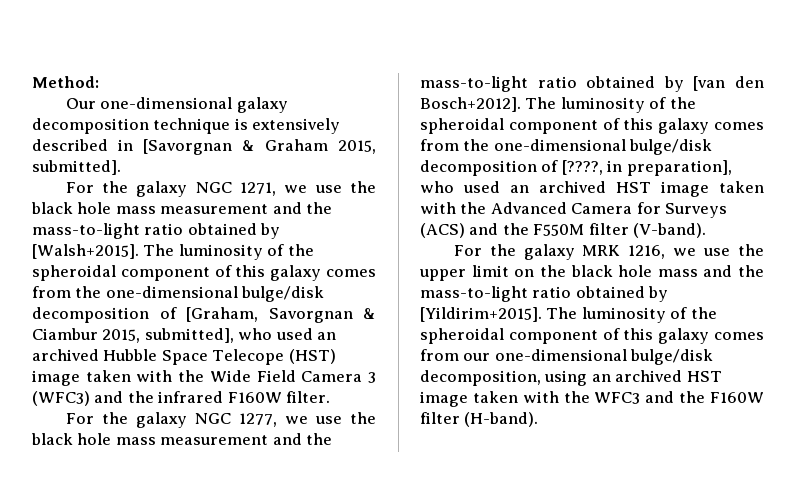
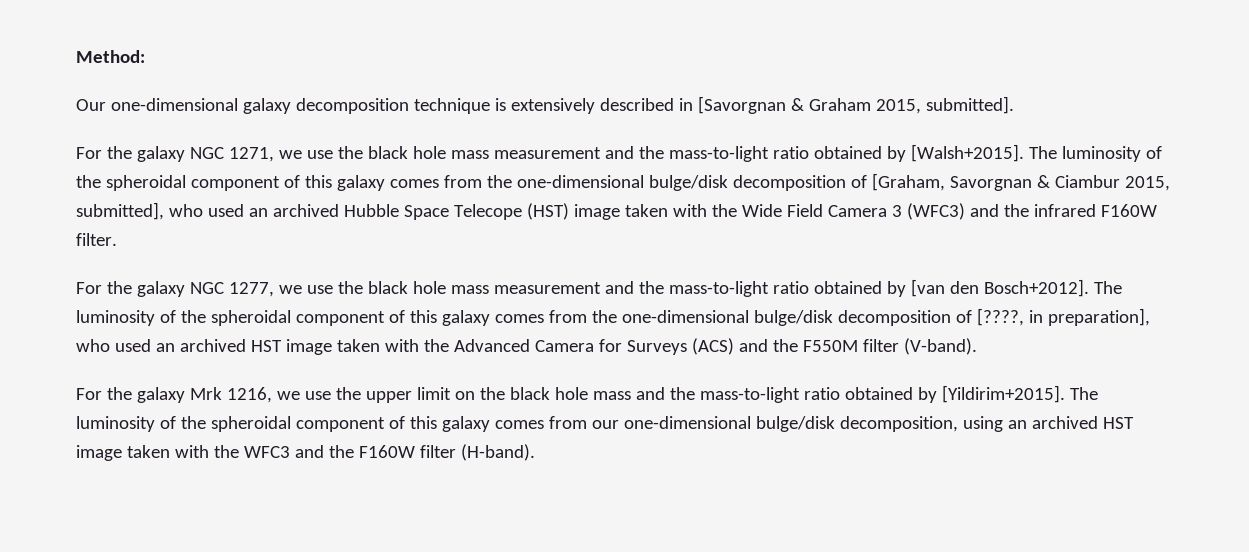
- For the galaxy MRK 1216, we use the upper limit on the black hole mass and the mass-to-light ratio obtained by [Yildirim+2015].
+ For the galaxy Mrk 1216, we use the upper limit on the black hole mass and the mass-to-light ratio obtained by [Yildirim+2015].

